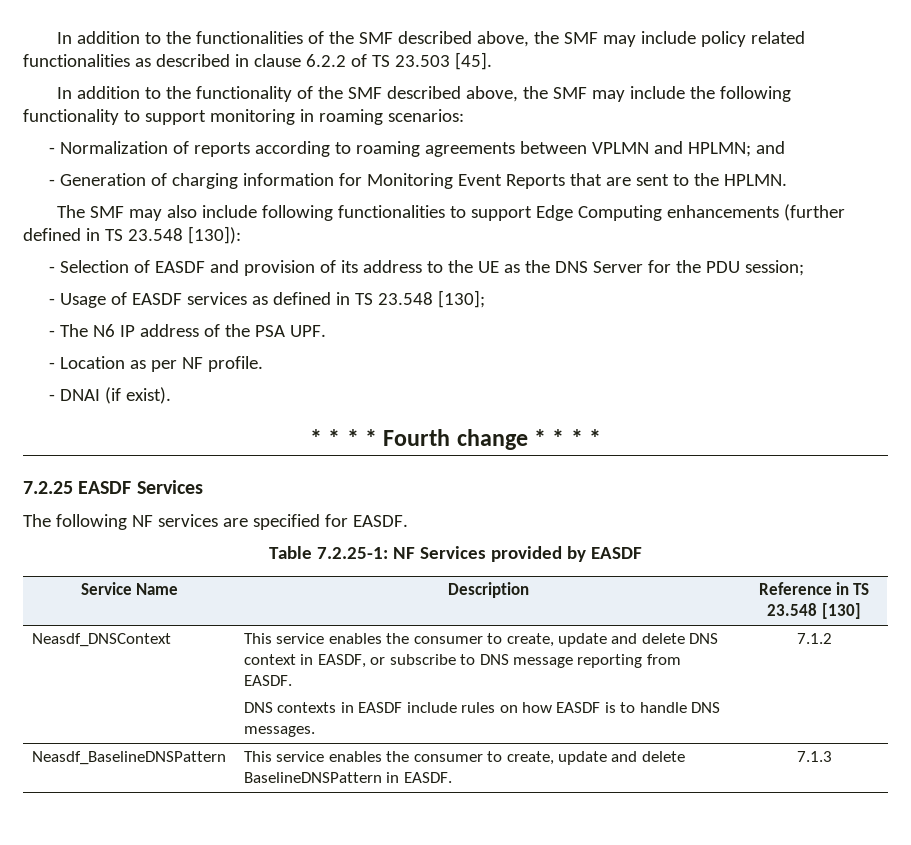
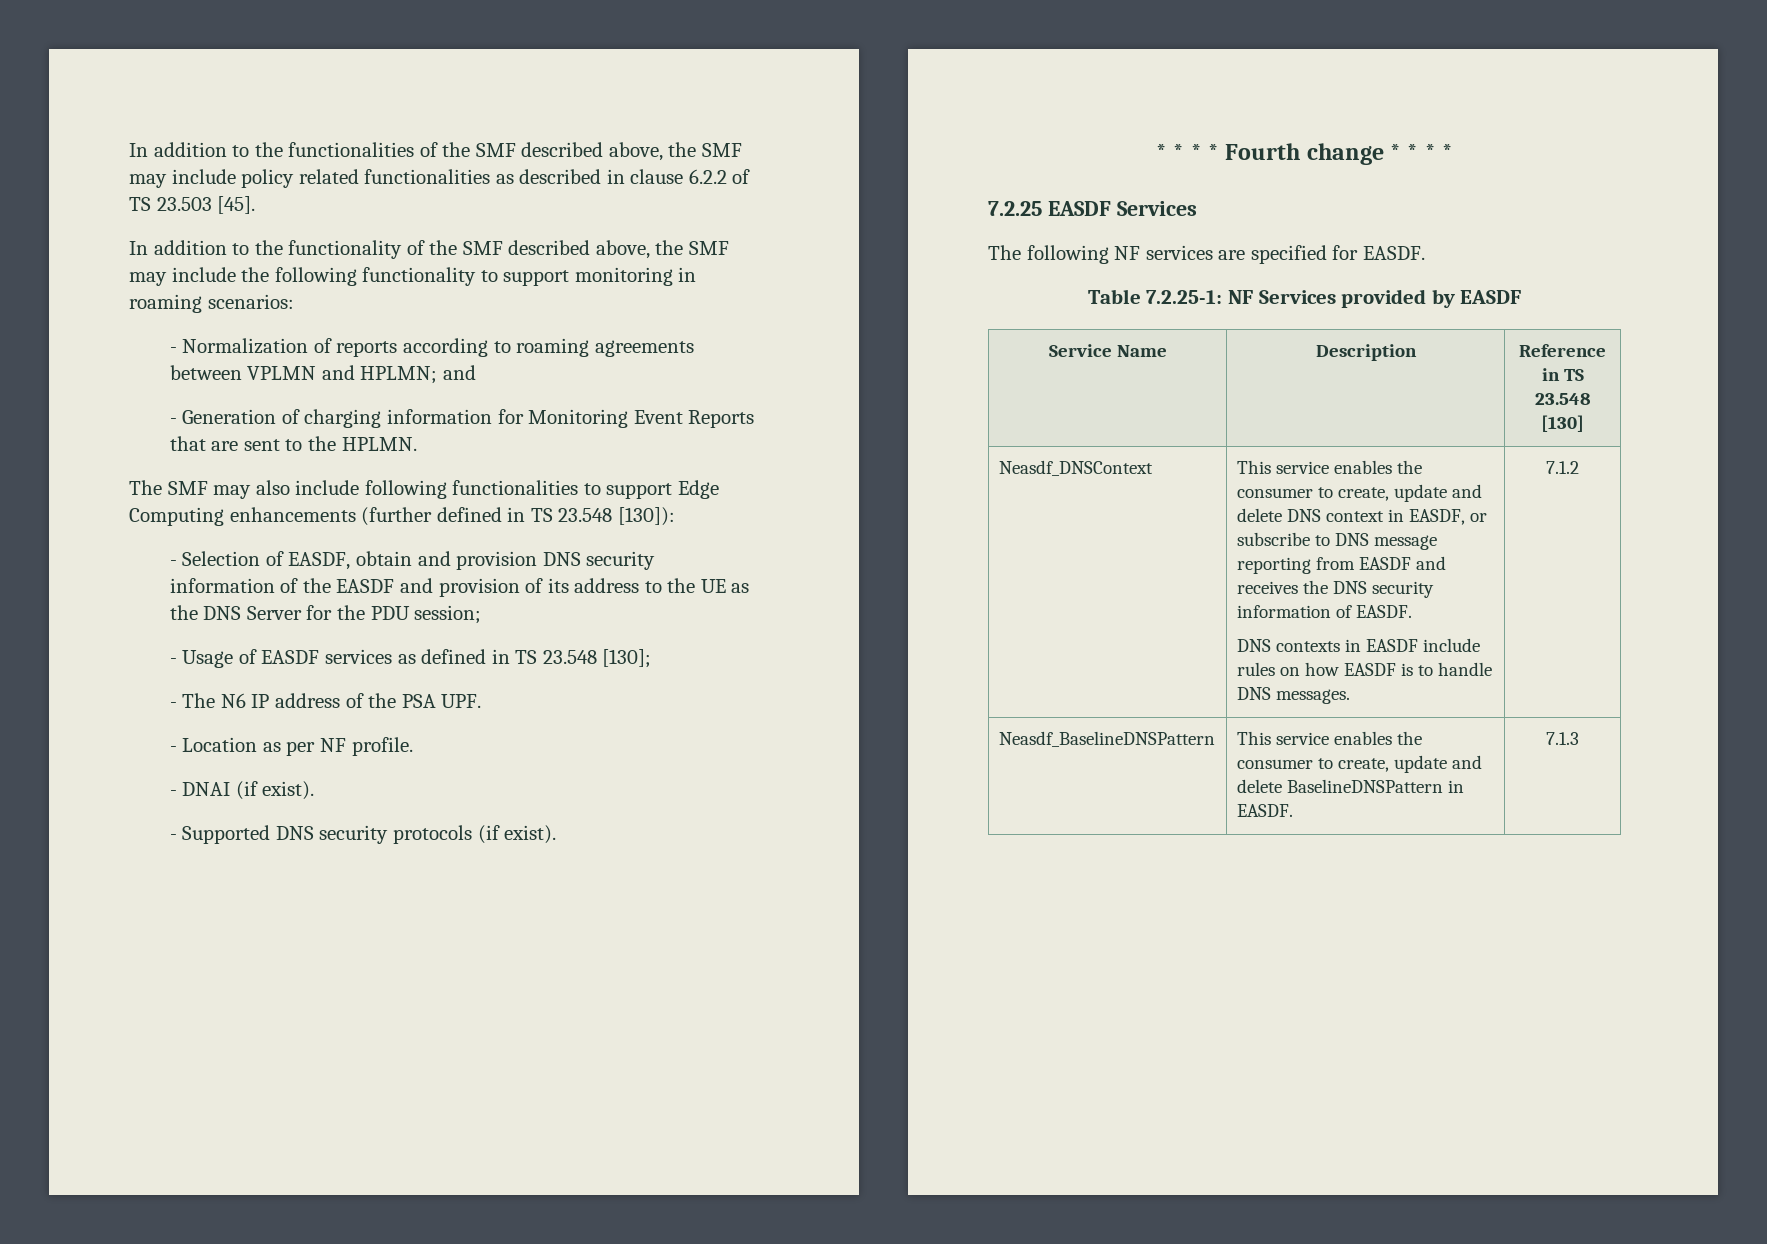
- - Selection of EASDF and provision of its address to the UE as the DNS Server for the PDU session;
+ - Selection of EASDF, obtain and provision DNS security information of the EASDF and provision of its address to the UE as the DNS Server for the PDU session;
+ - Supported DNS security protocols (if exist).
- This service enables the consumer to create, update and delete DNS context in EASDF, or subscribe to DNS message reporting from EASDF.
+ This service enables the consumer to create, update and delete DNS context in EASDF, or subscribe to DNS message reporting from EASDF and receives the DNS security information of EASDF.

